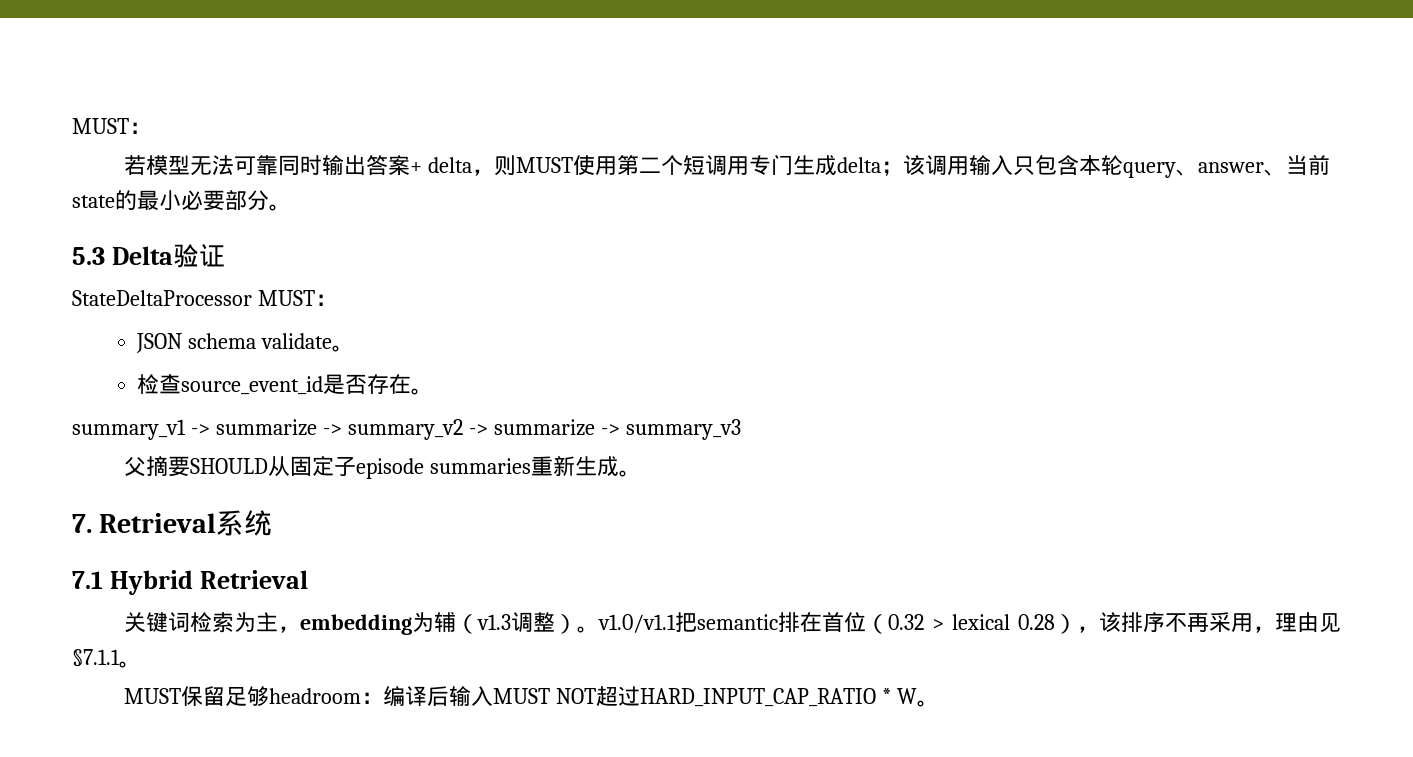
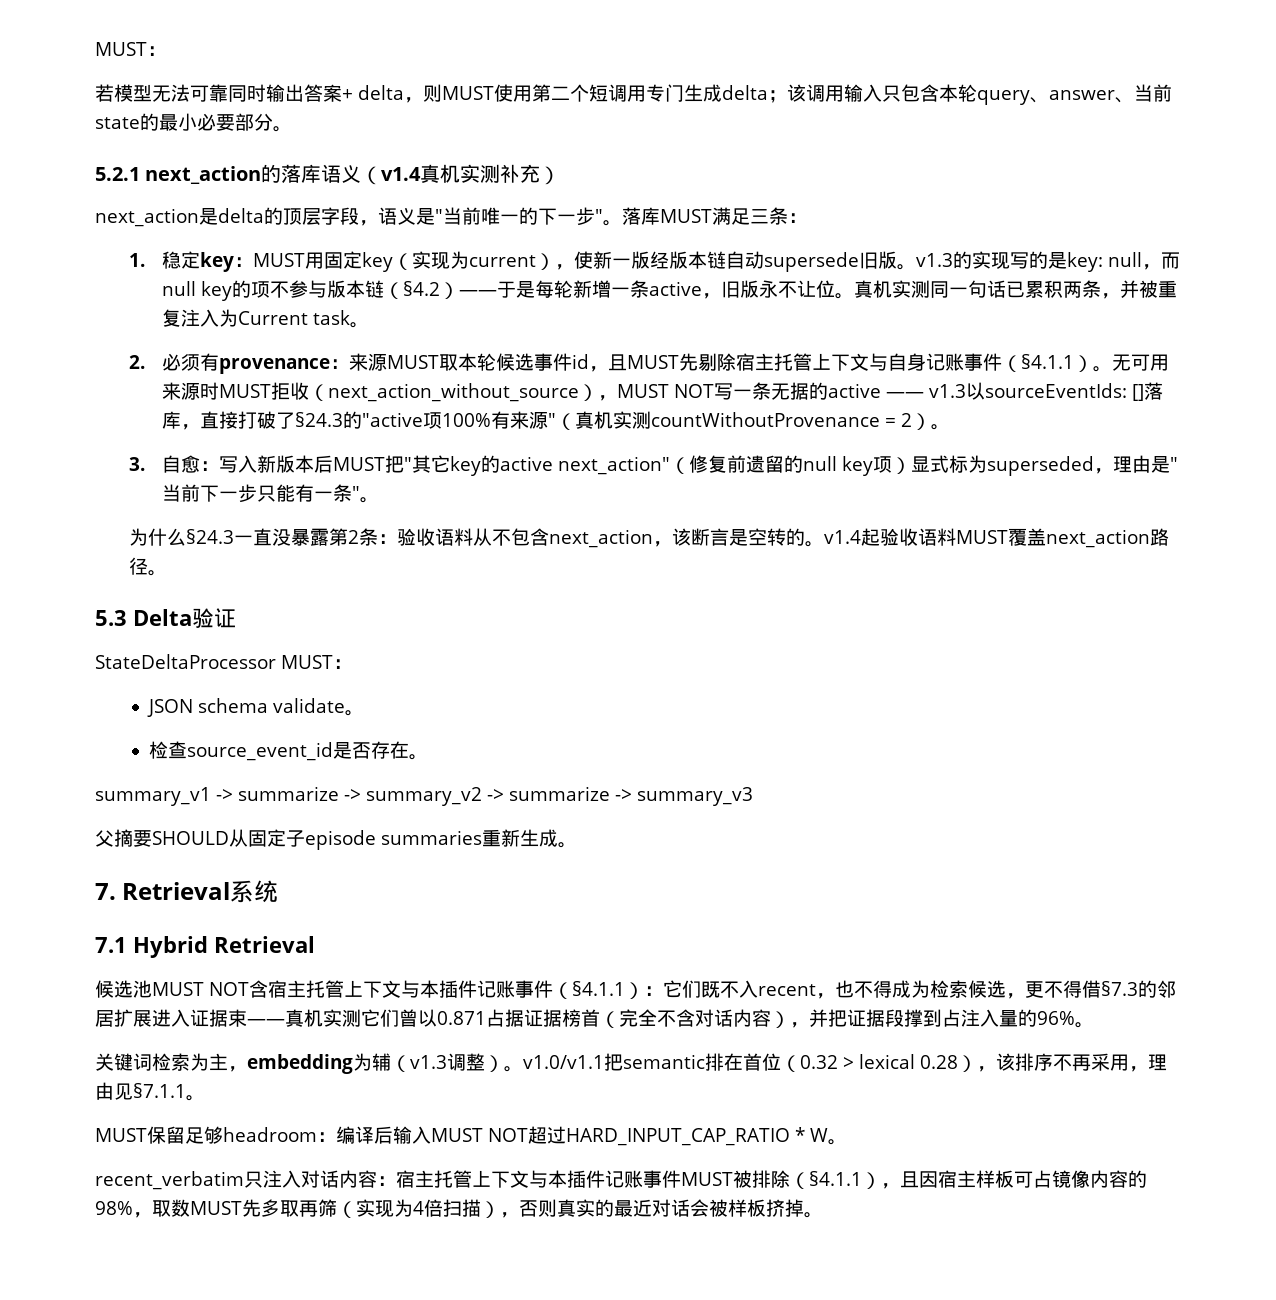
+ 5.2.1 next_action的落库语义（v1.4真机实测补充）
+ next_action是delta的顶层字段，语义是"当前唯一的下一步"。落库MUST满足三条：
+ 1.稳定key：MUST用固定key（实现为current），使新一版经版本链自动supersede旧版。v1.3的实现写的是key: null，而null key的项不参与版本链（§4.2）——于是每轮新增一条active，旧版永不让位。真机实测同一句话已累积两条，并被重复注入为Current task。
+ 2.必须有provenance：来源MUST取本轮候选事件id，且MUST先剔除宿主托管上下文与自身记账事件（§4.1.1）。无可用来源时MUST拒收（next_action_without_source），MUST NOT写一条无据的active —— v1.3以sourceEventIds: []落库，直接打破了§24.3的"active项100%有来源"（真机实测countWithoutProvenance = 2）。
+ 3.自愈：写入新版本后MUST把"其它key的active next_action"（修复前遗留的null key项）显式标为superseded，理由是"当前下一步只能有一条"。
+ 为什么§24.3一直没暴露第2条：验收语料从不包含next_action，该断言是空转的。v1.4起验收语料MUST覆盖next_action路径。
+ 候选池MUST NOT含宿主托管上下文与本插件记账事件（§4.1.1）：它们既不入recent，也不得成为检索候选，更不得借§7.3的邻居扩展进入证据束——真机实测它们曾以0.871占据证据榜首（完全不含对话内容），并把证据段撑到占注入量的96%。
+ recent_verbatim只注入对话内容：宿主托管上下文与本插件记账事件MUST被排除（§4.1.1），且因宿主样板可占镜像内容的98%，取数MUST先多取再筛（实现为4倍扫描），否则真实的最近对话会被样板挤掉。

